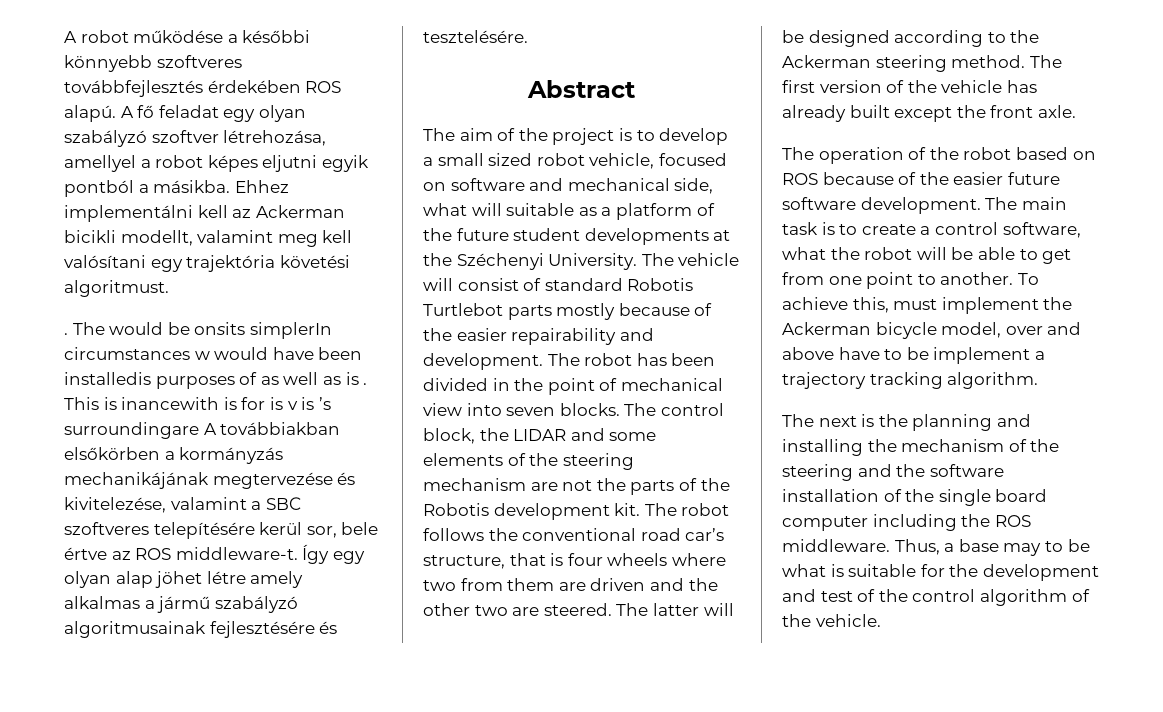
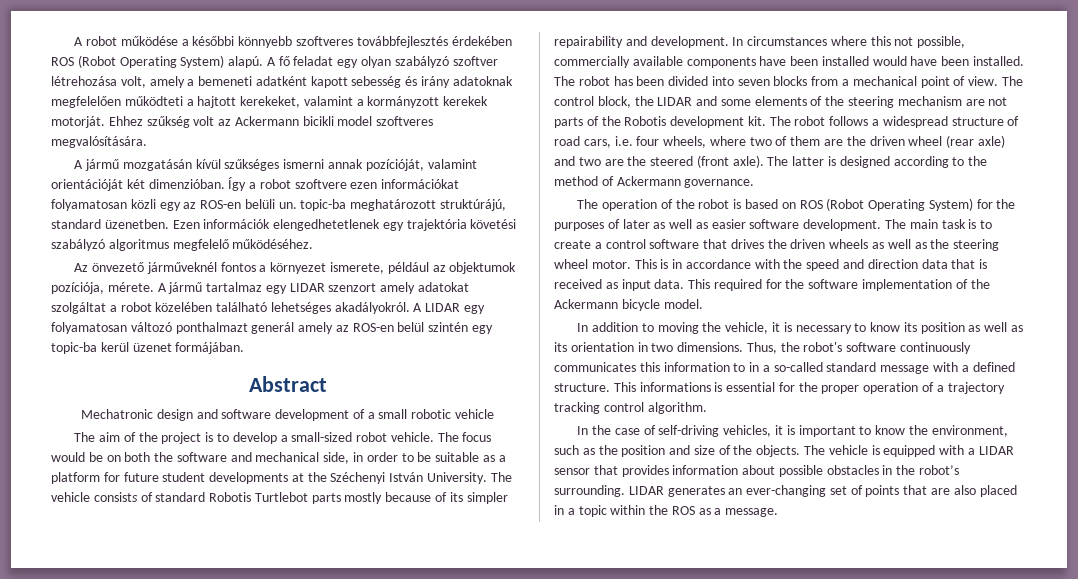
- A robot működése a későbbi könnyebb szoftveres továbbfejlesztés érdekében ROS alapú.
+ A robot működése a későbbi könnyebb szoftveres továbbfejlesztés érdekében ROS (Robot Operating System) alapú.
- A fő feladat egy olyan szabályzó szoftver létrehozása, amellyel a robot képes eljutni egyik pontból a másikba. Ehhez implementálni kell az Ackerman bicikli modellt, valamint meg kell valósítani egy trajektória követési algoritmust.
- . The would be onsits simplerIn circumstances w would have been installedis purposes of as well as is . This is inancewith is for is v is ’s surroundingare A továbbiakban elsőkörben a kormányzás mechanikájának megtervezése és kivitelezése, valamint a SBC szoftveres telepítésére kerül sor, bele értve az ROS middleware-t. Így egy olyan alap jöhet létre amely alkalmas a jármű szabályzó algoritmusainak fejlesztésére és tesztelésére.
+ A fő feladat egy olyan szabályzó szoftver létrehozása volt, amely a bemeneti adatként kapott sebesség és irány adatoknak megfelelően működteti a hajtott kerekeket, valamint a kormányzott kerekek motorját. Ehhez szűkség volt az Ackermann bicikli model szoftveres megvalósítására.
+ A jármű mozgatásán kívül szűkséges ismerni annak pozícióját, valamint orientációját két dimenzióban. Így a robot szoftvere ezen információkat folyamatosan közli egy az ROS-en belüli un. topic-ba meghatározott struktúrájú, standard üzenetben. Ezen információk elengedhetetlenek egy trajektória követési szabályzó algoritmus megfelelő működéséhez.
+ Az önvezető járműveknél fontos a környezet ismerete, például az objektumok pozíciója, mérete. A jármű tartalmaz egy LIDAR szenzort amely adatokat szolgáltat a robot közelében található lehetséges akadályokról. A LIDAR egy folyamatosan változó ponthalmazt generál amely az ROS-en belül szintén egy topic-ba kerül üzenet formájában.
  Abstract
+ Mechatronic design and software development of a small robotic vehicle
- The aim of the project is to develop a small sized robot vehicle, focused on software and mechanical side, what will suitable as a platform of the future student developments at the Széchenyi University.
+ The aim of the project is to develop a small-sized robot vehicle. The focus would be on both the software and mechanical side, in order to be suitable as a platform for future student developments at the Széchenyi István University.
- The vehicle will consist of standard Robotis Turtlebot parts mostly because of the easier repairability and development.
+ The vehicle consists of standard Robotis Turtlebot parts mostly because of its simpler repairability and development.
+ In circumstances where this not possible, commercially available components have been installed would have been installed.
- The robot has been divided in the point of mechanical view into seven blocks.
+ The robot has been divided into seven blocks from a mechanical point of view.
- The control block, the LIDAR and some elements of the steering mechanism are not the parts of the Robotis development kit.
+ The control block, the LIDAR and some elements of the steering mechanism are not parts of the Robotis development kit.
- The robot follows the conventional road car’s structure, that is four wheels where two from them are driven and the other two are steered. The latter will be designed according to the Ackerman steering method. The first version of the vehicle has already built except the front axle.
+ The robot follows a widespread structure of road cars, i.e. four wheels, where two of them are the driven wheel (rear axle) and two are the steered (front axle). The latter is designed according to the method of Ackermann governance.
- The operation of the robot based on ROS because of the easier future software development.
+ The operation of the robot is based on ROS (Robot Operating System) for the purposes of later as well as easier software development.
- The main task is to create a control software, what the robot will be able to get from one point to another. To achieve this, must implement the Ackerman bicycle model, over and above have to be implement a trajectory tracking algorithm.
+ The main task is to create a control software that drives the driven wheels as well as the steering wheel motor. This is in accordance with the speed and direction data that is received as input data. This required for the software implementation of the Ackermann bicycle model.
+ In addition to moving the vehicle, it is necessary to know its position as well as its orientation in two dimensions. Thus, the robot's software continuously communicates this information to in a so-called standard message with a defined structure. This informations is essential for the proper operation of a trajectory tracking control algorithm.
- The next is the planning and installing the mechanism of the steering and the software installation of the single board computer including the ROS middleware. Thus, a base may to be what is suitable for the development and test of the control algorithm of the vehicle.
+ In the case of self-driving vehicles, it is important to know the environment, such as the position and size of the objects. The vehicle is equipped with a LIDAR sensor that provides information about possible obstacles in the robot’s surrounding. LIDAR generates an ever-changing set of points that are also placed in a topic within the ROS as a message.

